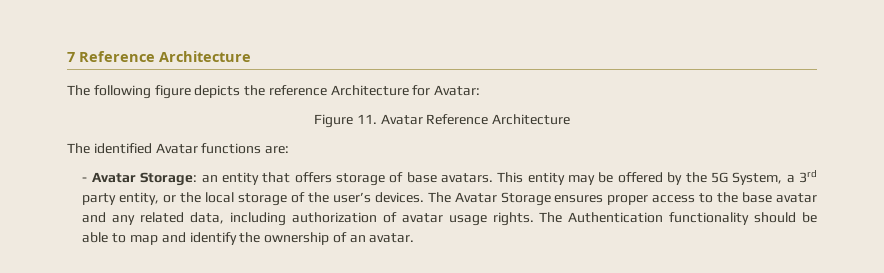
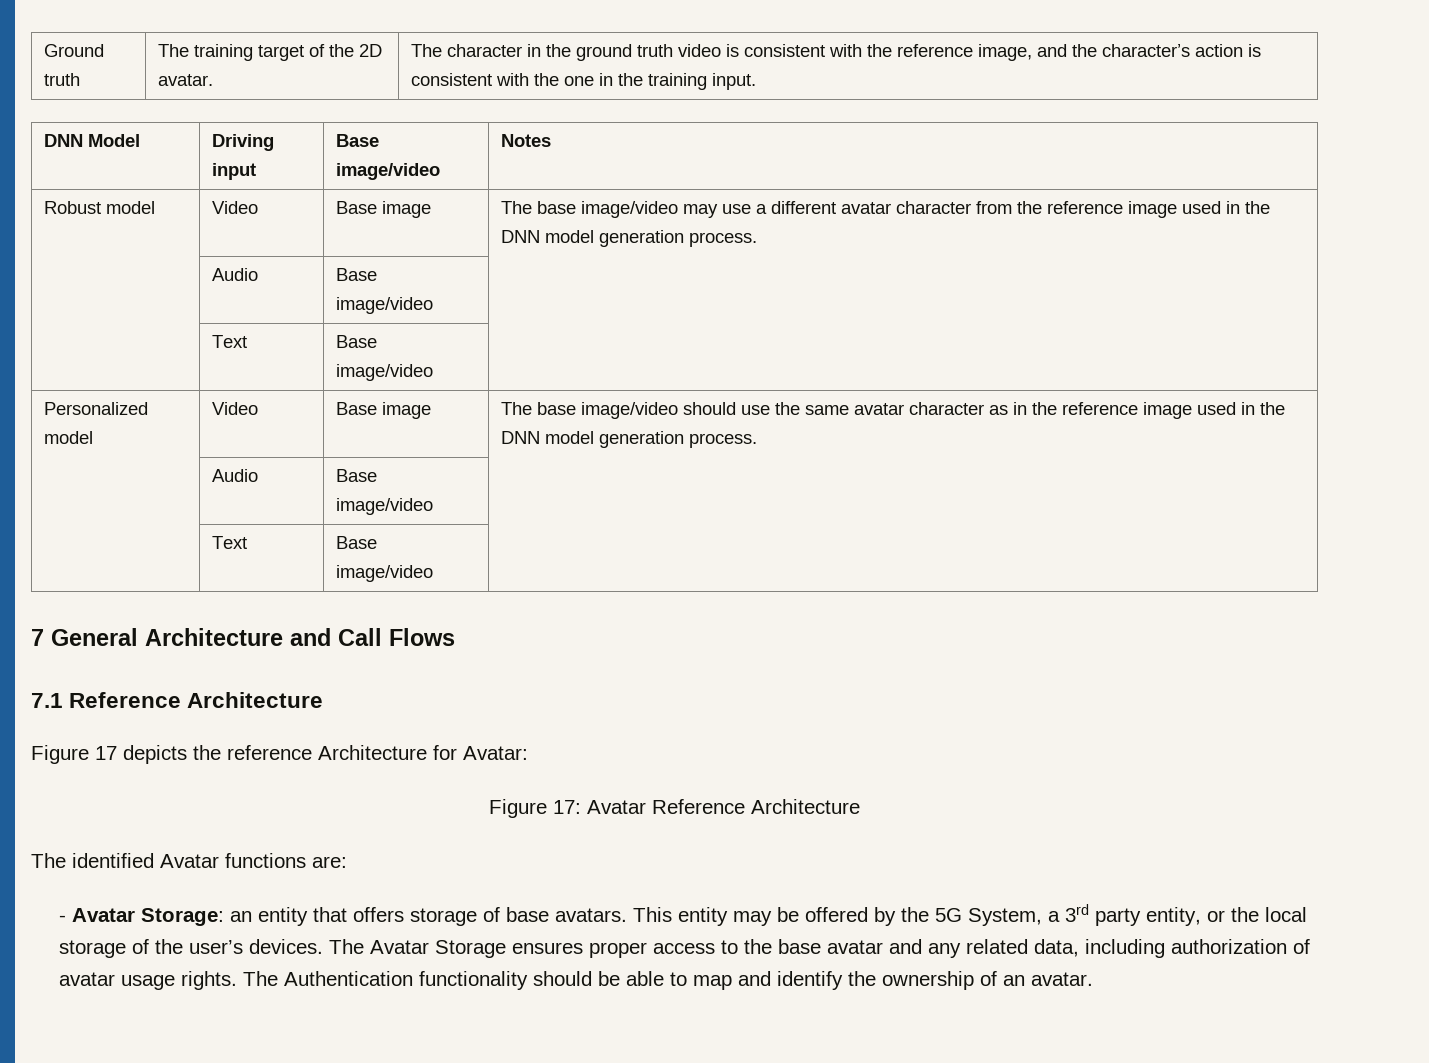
- 7 Reference Architecture
- The following figure depicts the reference Architecture for Avatar:
+ Ground truth | The training target of the 2D avatar. | The character in the ground truth video is consistent with the reference image, and the character’s action is consistent with the one in the training input.
+ DNN Model | Driving input | Base image/video | Notes
+ Robust model | Video | Base image | The base image/video may use a different avatar character from the reference image used in the DNN model generation process.
+ | Audio | Base image/video |
+ | Text | Base image/video |
+ Personalized model | Video | Base image | The base image/video should use the same avatar character as in the reference image used in the DNN model generation process.
+ | Audio | Base image/video |
+ | Text | Base image/video |
+ 7 General Architecture and Call Flows
+ 7.1 Reference Architecture
+ Figure 17 depicts the reference Architecture for Avatar:
- Figure 11. Avatar Reference Architecture
+ Figure 17: Avatar Reference Architecture

